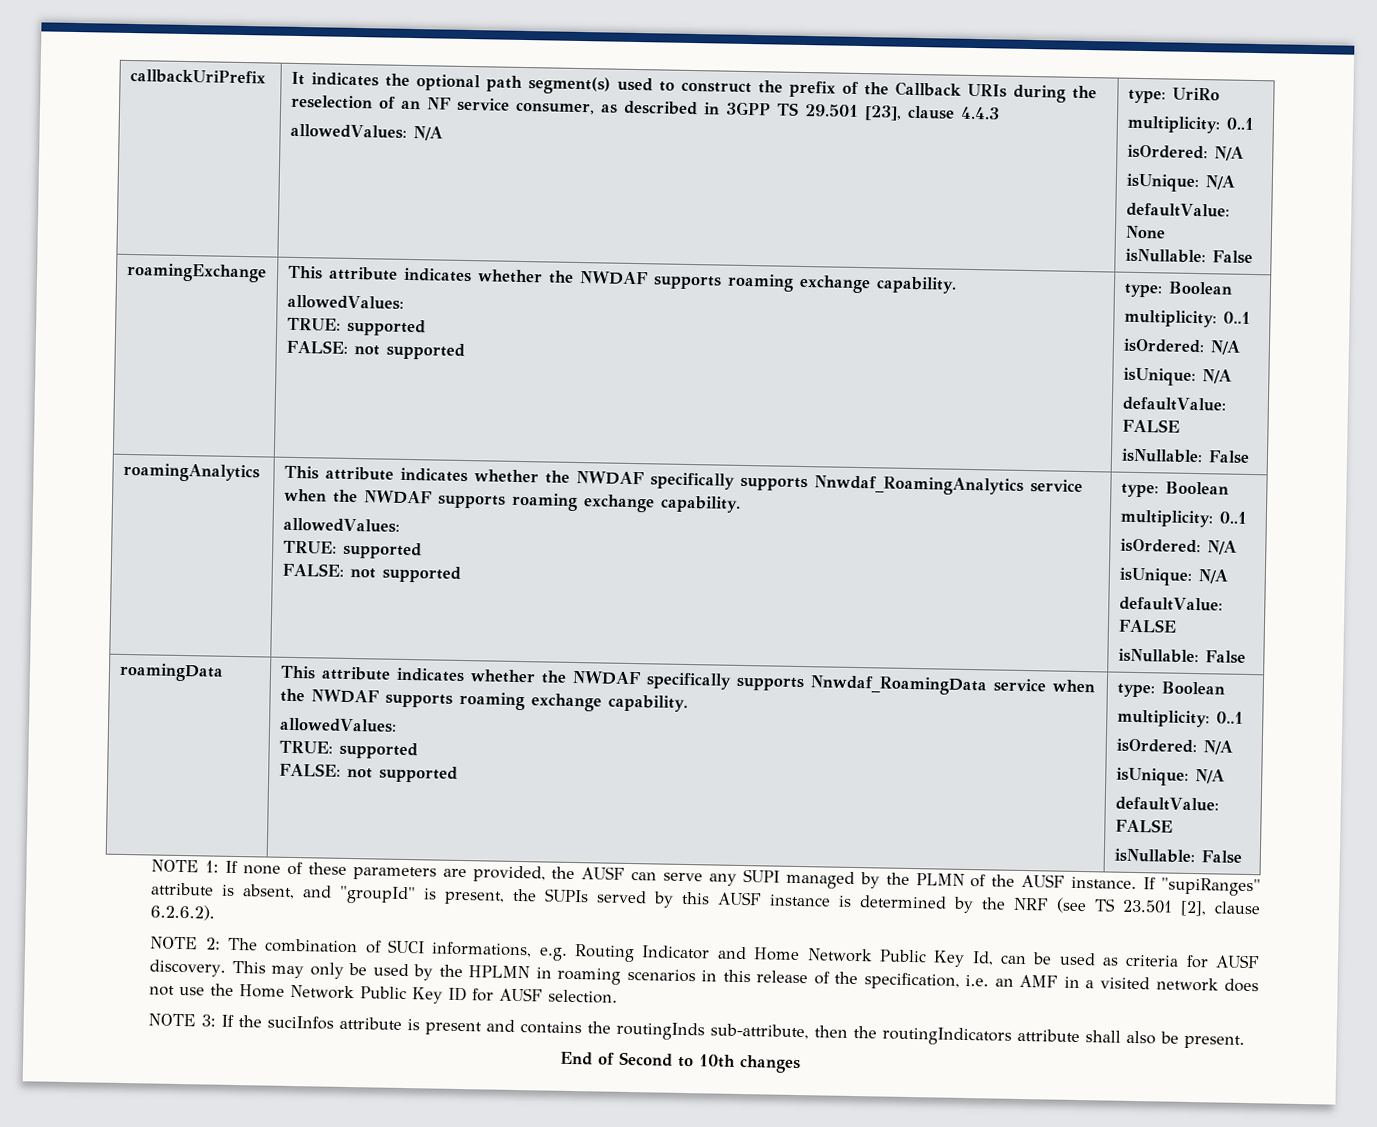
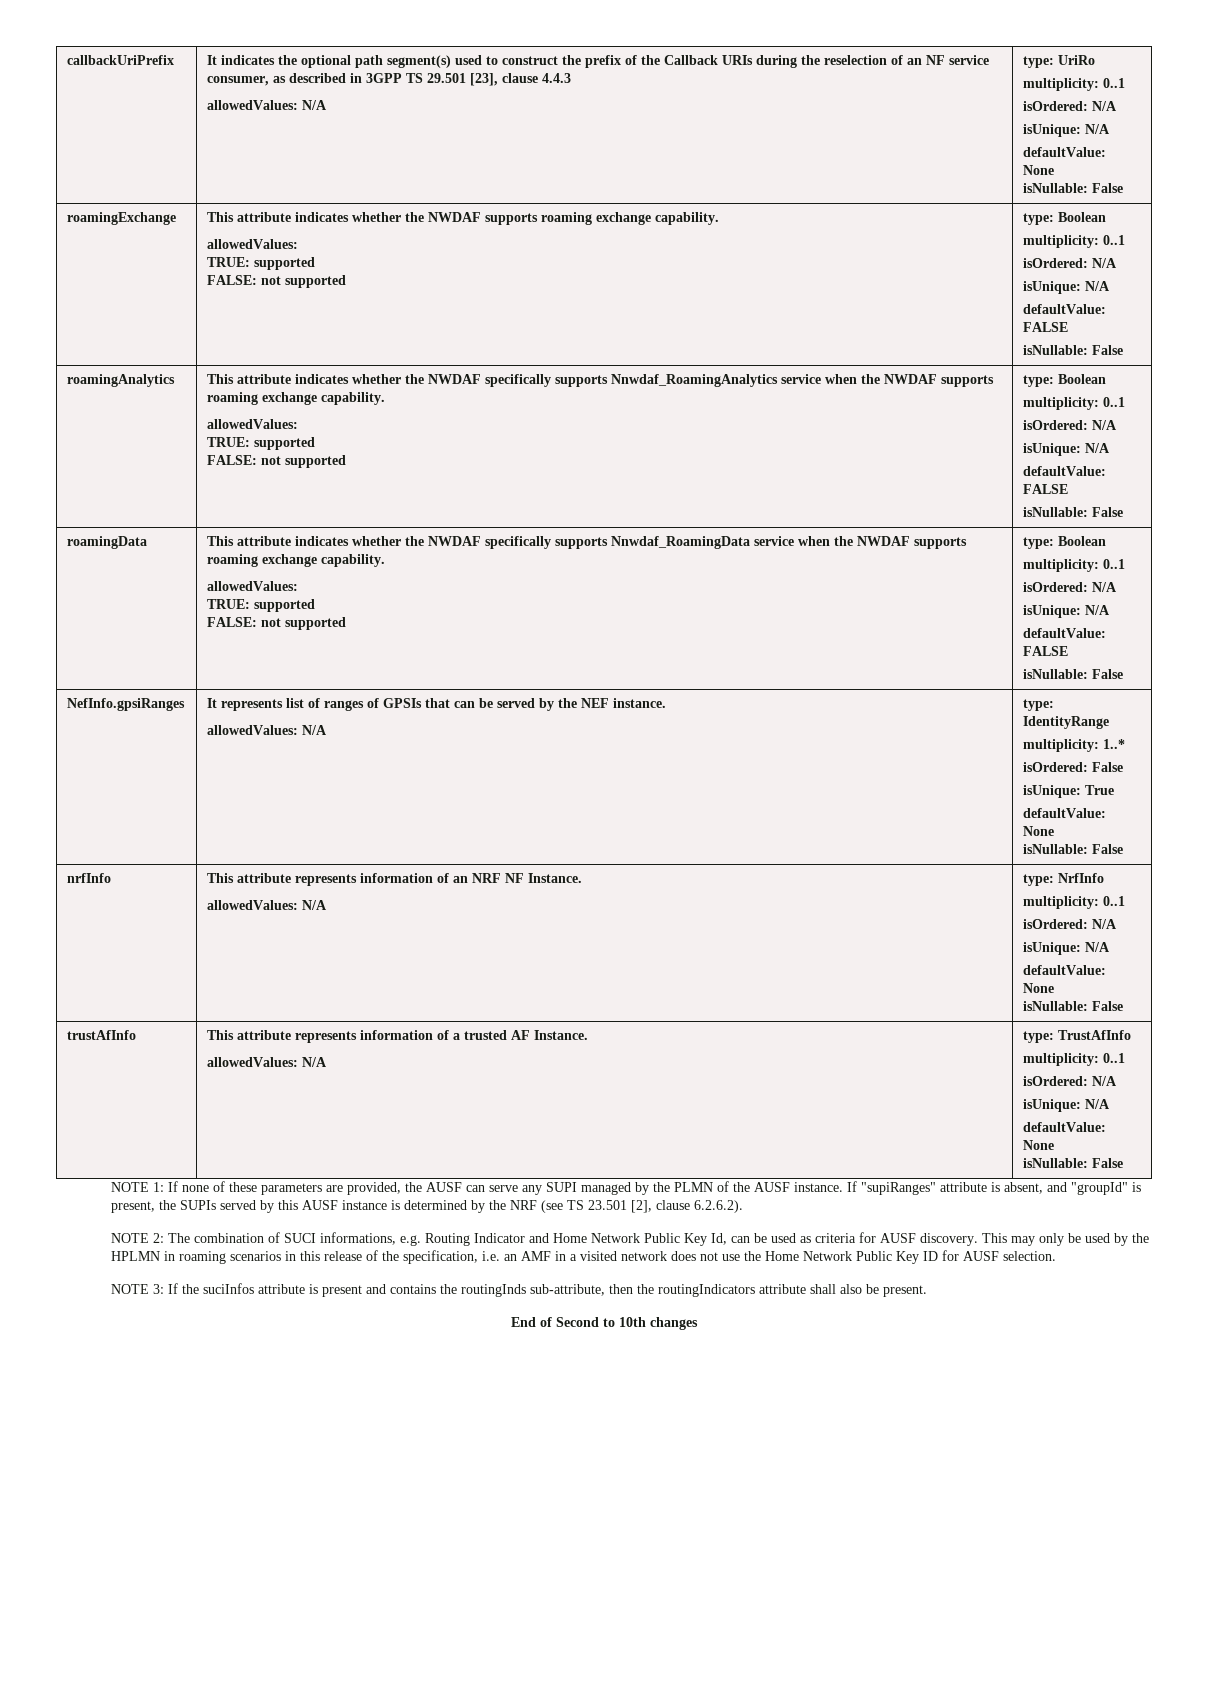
+ NefInfo.gpsiRanges | It represents list of ranges of GPSIs that can be served by the NEF instance.
+ allowedValues: N/A | type: IdentityRange
+ multiplicity: 1..*
+ isOrdered: False
+ isUnique: True
+ defaultValue: None
+ isNullable: False
+ nrfInfo | This attribute represents information of an NRF NF Instance.
+ allowedValues: N/A | type: NrfInfo
+ multiplicity: 0..1
+ isOrdered: N/A
+ isUnique: N/A
+ defaultValue: None
+ isNullable: False
+ trustAfInfo | This attribute represents information of a trusted AF Instance.
+ allowedValues: N/A | type: TrustAfInfo
+ multiplicity: 0..1
+ isOrdered: N/A
+ isUnique: N/A
+ defaultValue: None
+ isNullable: False

